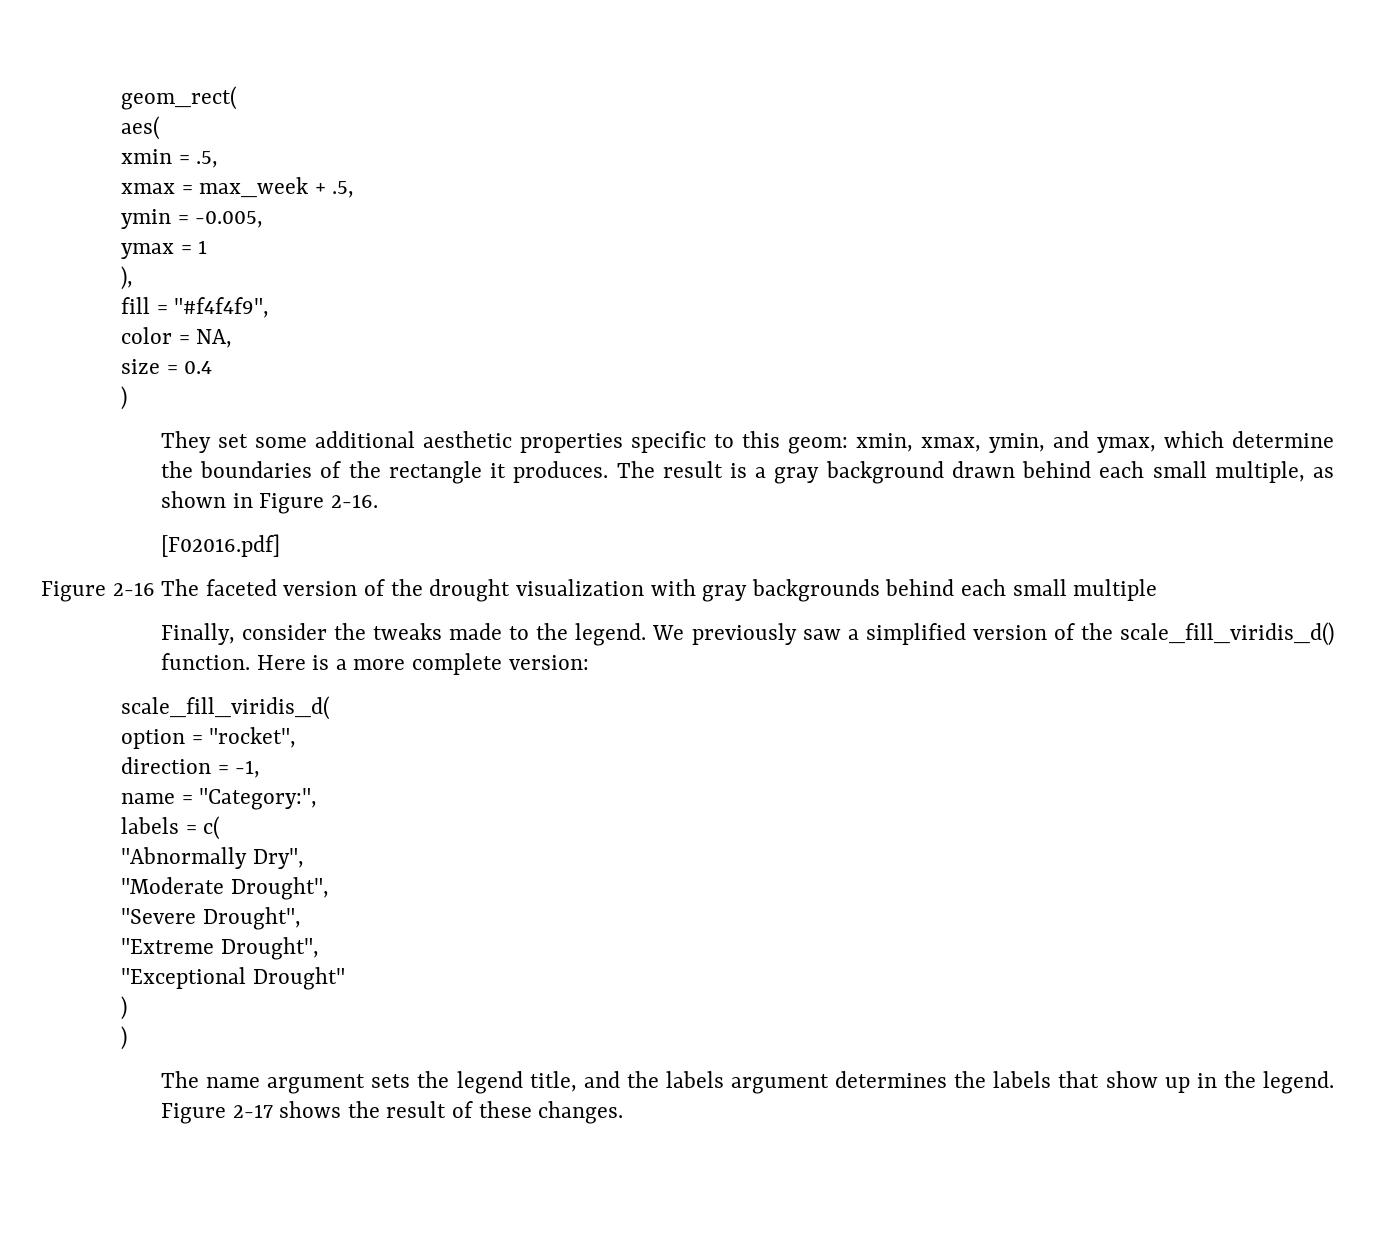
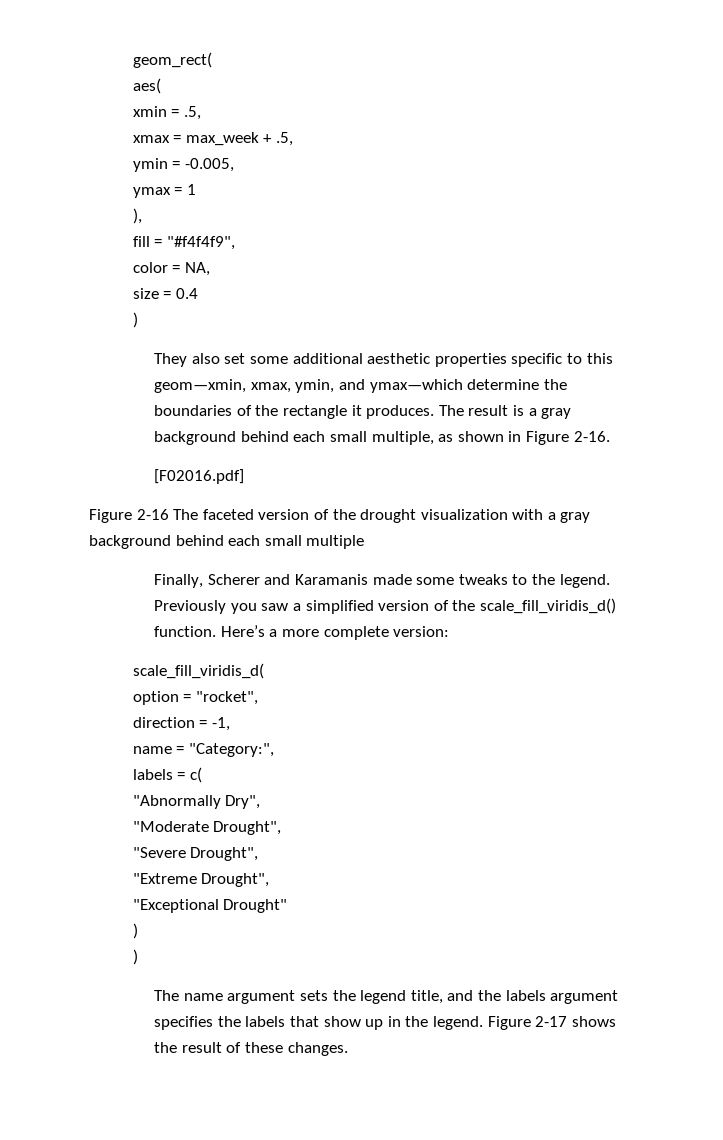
- They set some additional aesthetic properties specific to this geom: xmin, xmax, ymin, and ymax, which determine the boundaries of the rectangle it produces.
+ They also set some additional aesthetic properties specific to this geom—xmin, xmax, ymin, and ymax—which determine the boundaries of the rectangle it produces.
- The result is a gray background drawn behind each small multiple, as shown in Figure 2-16.
+ The result is a gray background behind each small multiple, as shown in Figure 2-16.
- Figure 2-16 The faceted version of the drought visualization with gray backgrounds behind each small multiple
+ Figure 2-16 The faceted version of the drought visualization with a gray background behind each small multiple
- Finally, consider the tweaks made to the legend.
+ Finally, Scherer and Karamanis made some tweaks to the legend.
- We previously saw a simplified version of the scale_fill_viridis_d() function.
+ Previously you saw a simplified version of the scale_fill_viridis_d() function.
- Here is a more complete version:
+ Here’s a more complete version:
- The name argument sets the legend title, and the labels argument determines the labels that show up in the legend.
+ The name argument sets the legend title, and the labels argument specifies the labels that show up in the legend.

